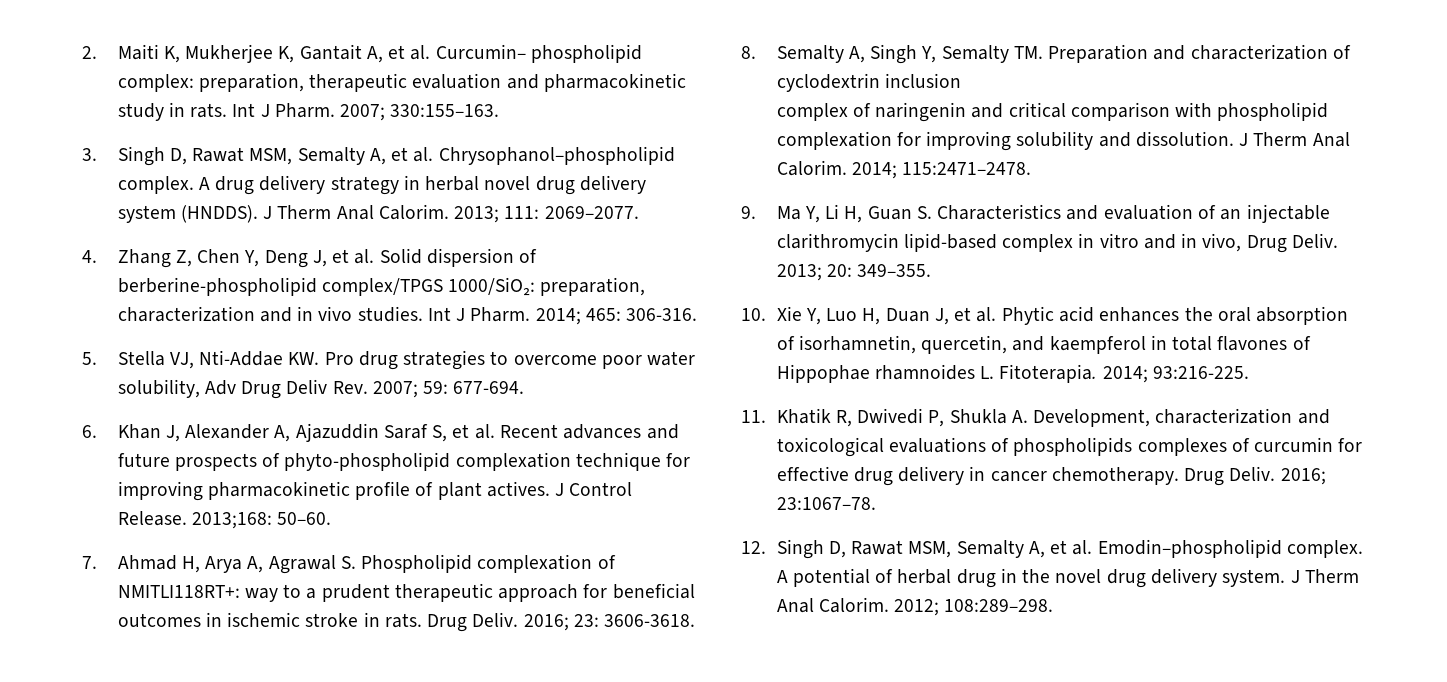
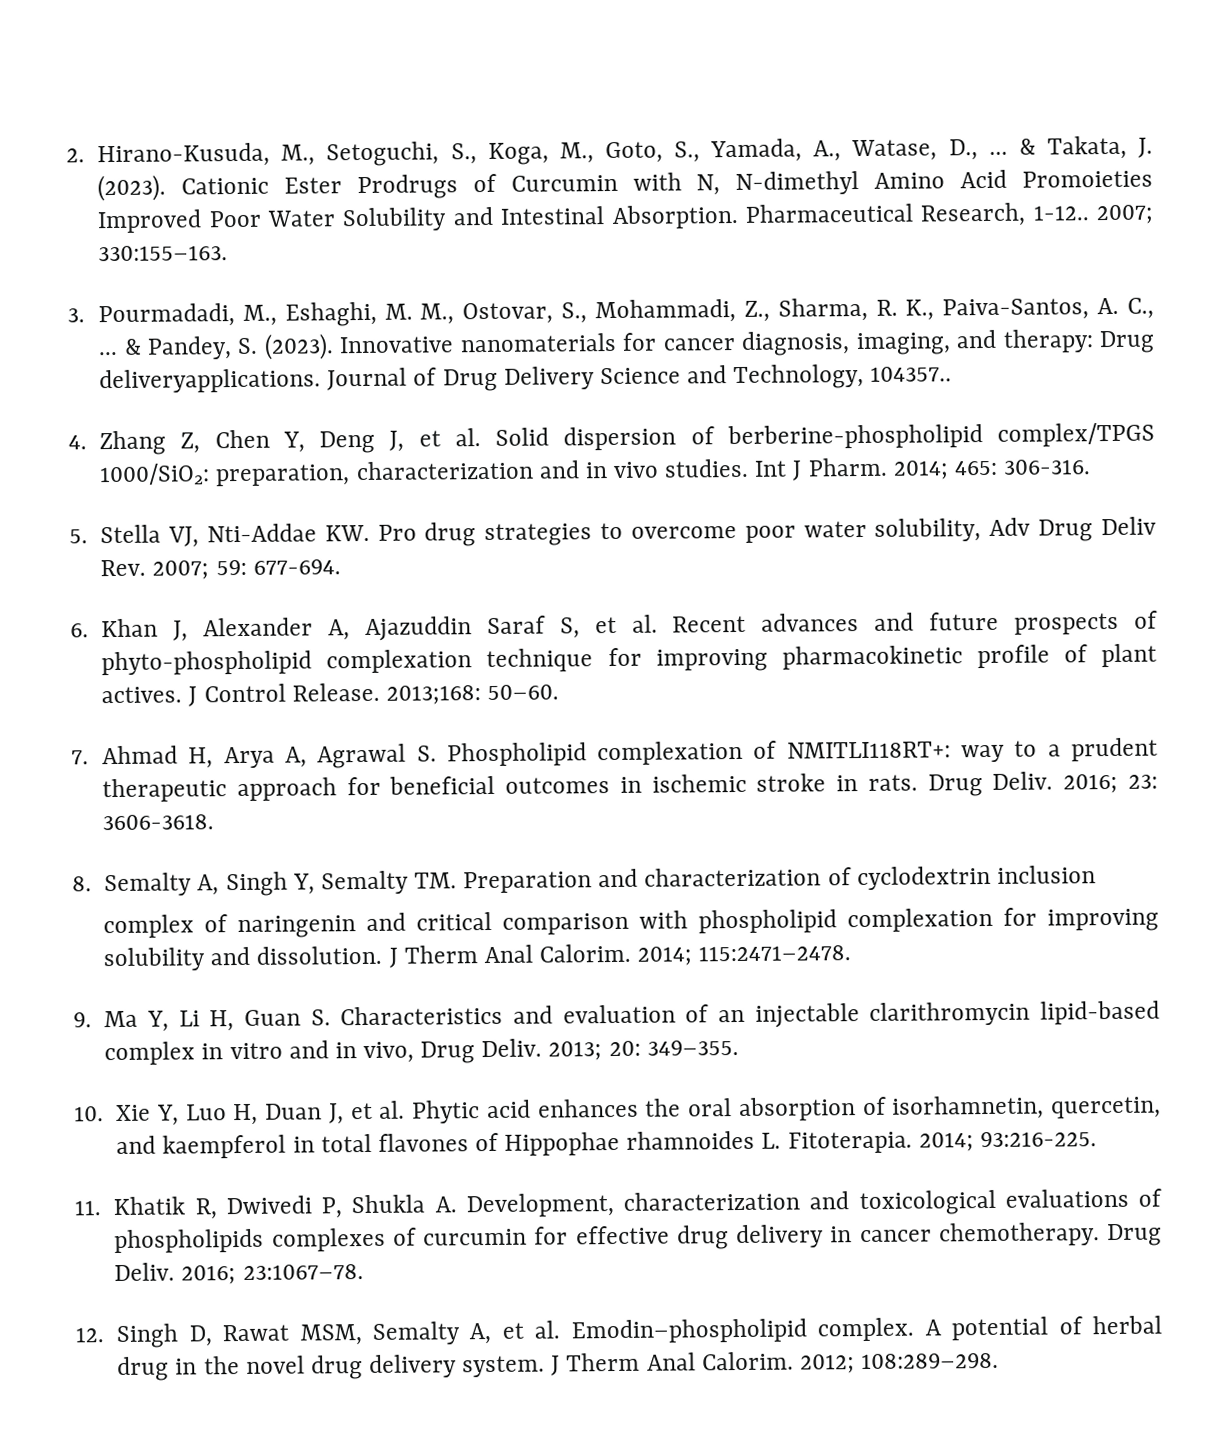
- 2. Maiti K, Mukherjee K, Gantait A, et al. Curcumin– phospholipid complex: preparation, therapeutic evaluation and pharmacokinetic study in rats. Int J Pharm. 2007; 330:155–163.
- 3. Singh D, Rawat MSM, Semalty A, et al. Chrysophanol–phospholipid complex. A drug delivery strategy in herbal novel drug delivery system (HNDDS). J Therm Anal Calorim. 2013; 111: 2069–2077.
+ 2. Hirano-Kusuda, M., Setoguchi, S., Koga, M., Goto, S., Yamada, A., Watase, D., ... & Takata, J. (2023). Cationic Ester Prodrugs of Curcumin with N, N-dimethyl Amino Acid Promoieties Improved Poor Water Solubility and Intestinal Absorption. Pharmaceutical Research, 1-12.. 2007; 330:155–163.
+ 3. Pourmadadi, M., Eshaghi, M. M., Ostovar, S., Mohammadi, Z., Sharma, R. K., Paiva-Santos, A. C., ... & Pandey, S. (2023). Innovative nanomaterials for cancer diagnosis, imaging, and therapy: Drug deliveryapplications. Journal of Drug Delivery Science and Technology, 104357..

